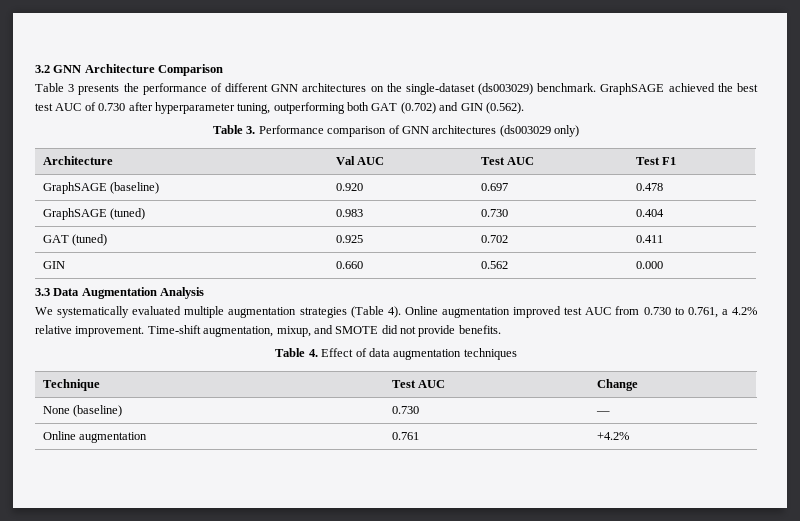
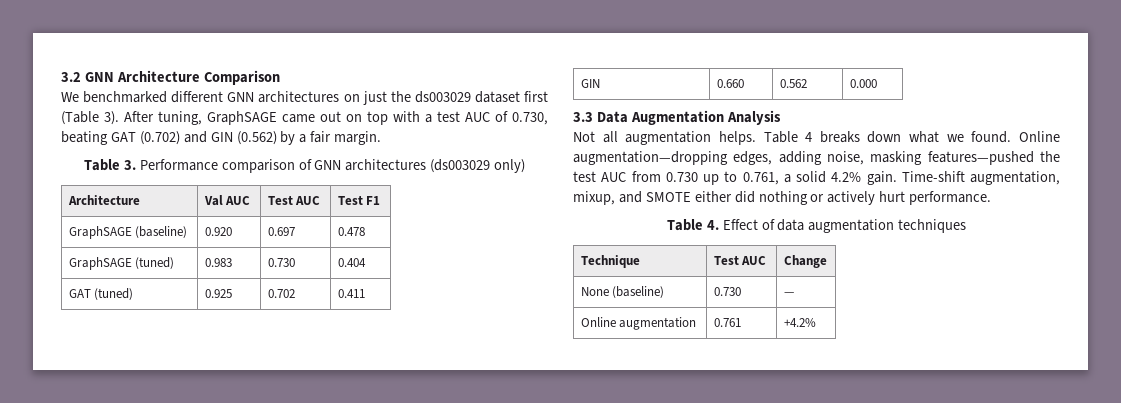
- Table 3 presents the performance of different GNN architectures on the single-dataset (ds003029) benchmark. GraphSAGE achieved the best test AUC of 0.730 after hyperparameter tuning, outperforming both GAT (0.702) and GIN (0.562).
+ We benchmarked different GNN architectures on just the ds003029 dataset first (Table 3). After tuning, GraphSAGE came out on top with a test AUC of 0.730, beating GAT (0.702) and GIN (0.562) by a fair margin.
- We systematically evaluated multiple augmentation strategies (Table 4). Online augmentation improved test AUC from 0.730 to 0.761, a 4.2% relative improvement.
+ Not all augmentation helps. Table 4 breaks down what we found. Online augmentation—dropping edges, adding noise, masking features—pushed the test AUC from 0.730 up to 0.761, a solid 4.2% gain.
- Time-shift augmentation, mixup, and SMOTE did not provide benefits.
+ Time-shift augmentation, mixup, and SMOTE either did nothing or actively hurt performance.

